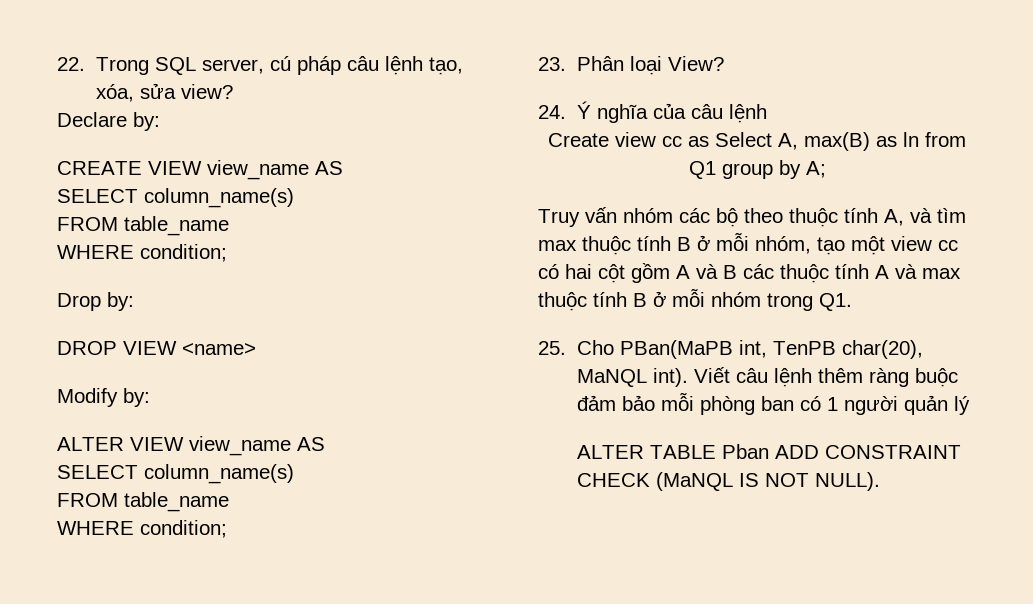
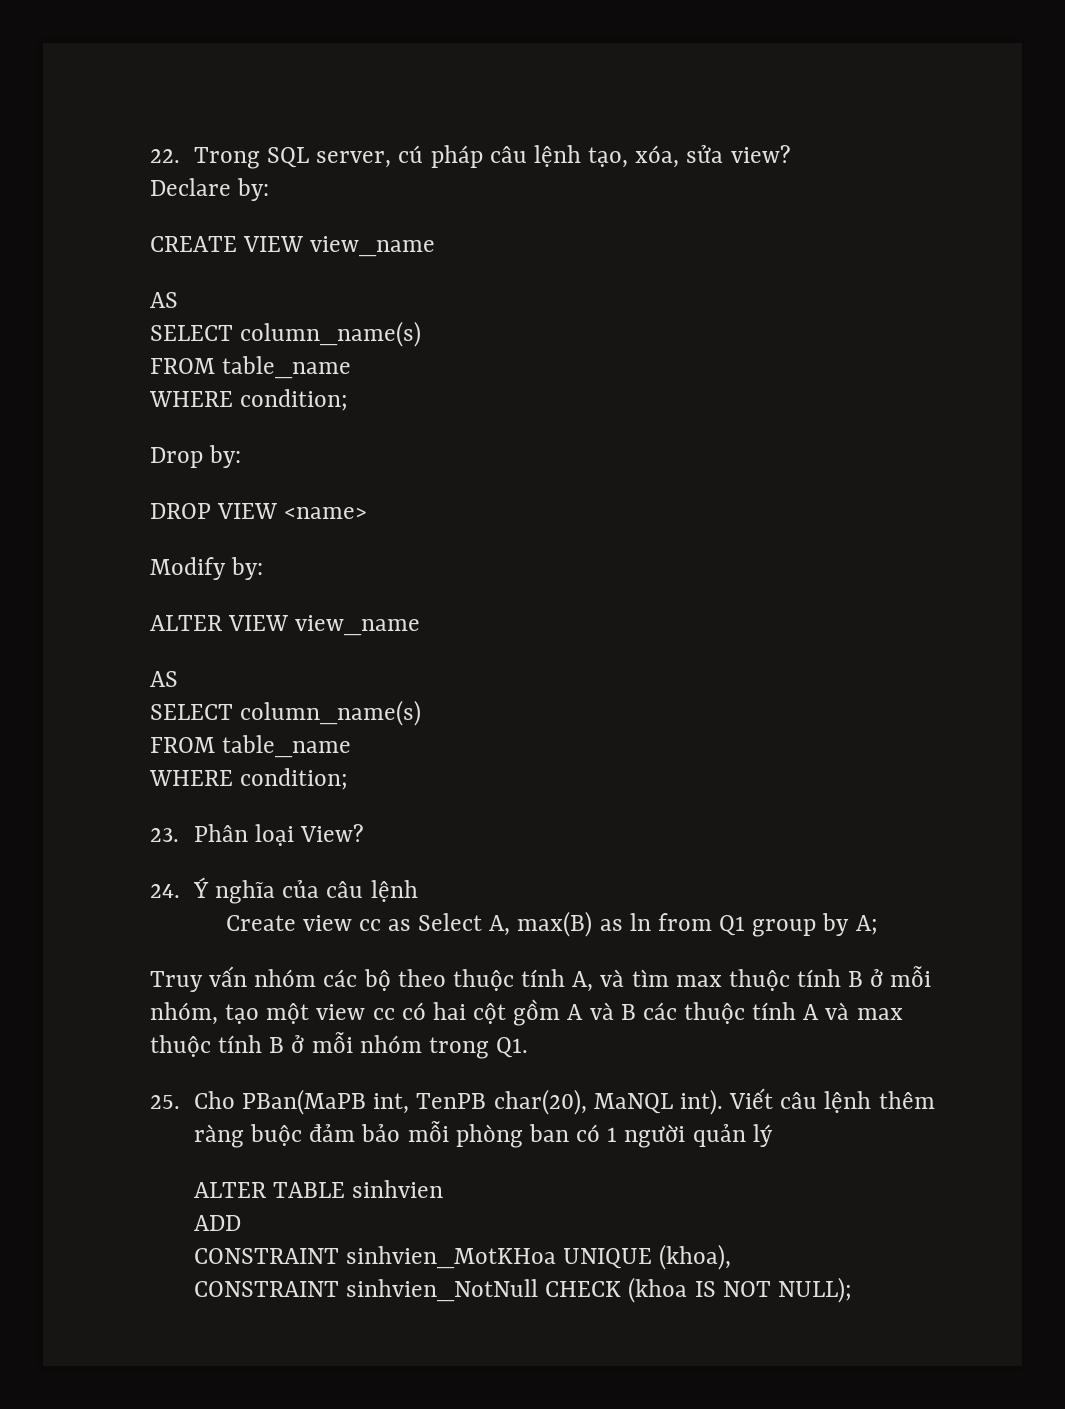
- CREATE VIEW view_name AS
+ CREATE VIEW view_name
+ AS
- ALTER VIEW view_name AS
+ ALTER VIEW view_name
+ AS
- ALTER TABLE Pban ADD CONSTRAINT CHECK (MaNQL IS NOT NULL).
+ ALTER TABLE sinhvien
+ ADD
+ CONSTRAINT sinhvien_MotKHoa UNIQUE (khoa),
+ CONSTRAINT sinhvien_NotNull CHECK (khoa IS NOT NULL);

